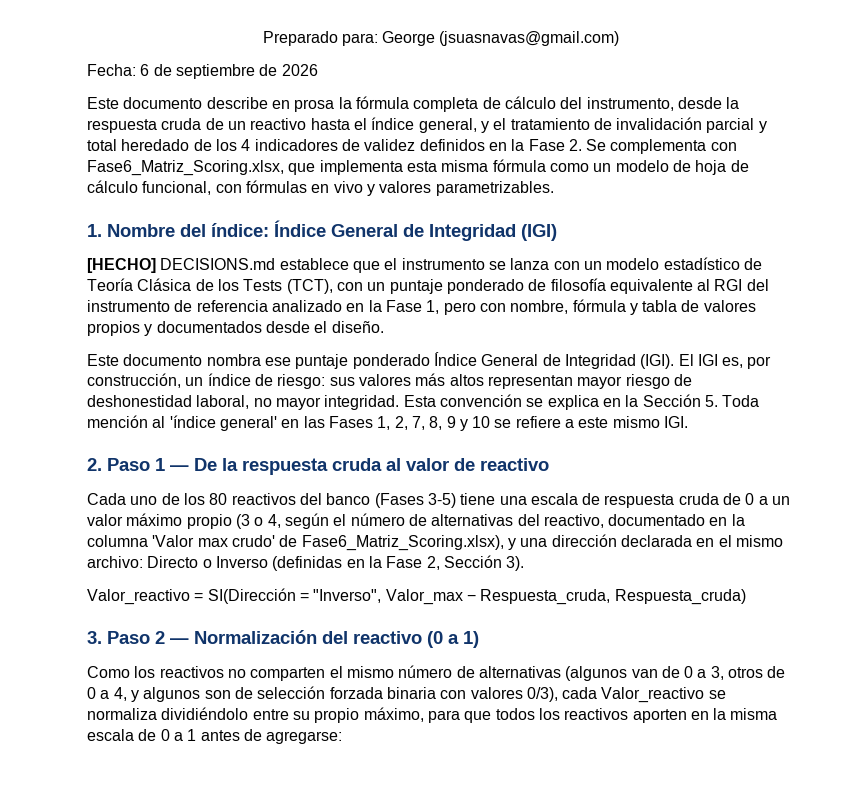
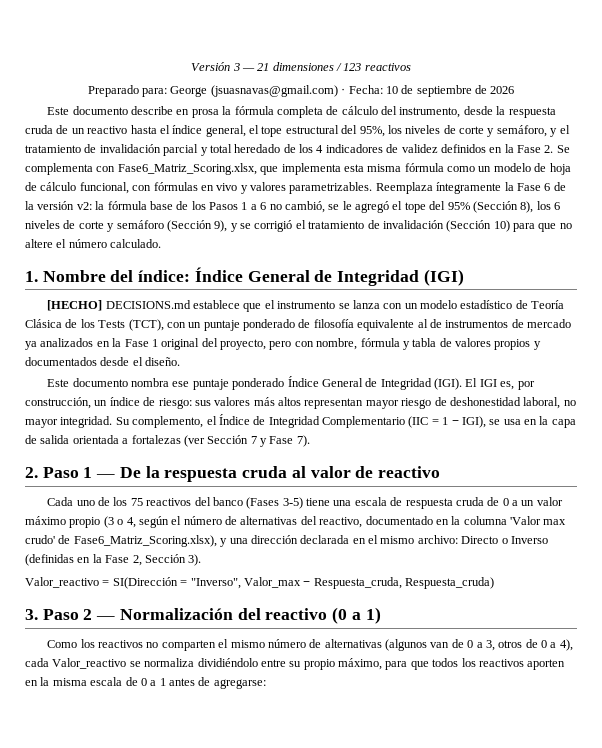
+ Versión 3 — 21 dimensiones / 123 reactivos
- Preparado para: George (jsuasnavas@gmail.com)
- Fecha: 6 de septiembre de 2026
+ Preparado para: George (jsuasnavas@gmail.com) · Fecha: 10 de septiembre de 2026
- Este documento describe en prosa la fórmula completa de cálculo del instrumento, desde la respuesta cruda de un reactivo hasta el índice general, y el tratamiento de invalidación parcial y total heredado de los 4 indicadores de validez definidos en la Fase 2. Se complementa con Fase6_Matriz_Scoring.xlsx, que implementa esta misma fórmula como un modelo de hoja de cálculo funcional, con fórmulas en vivo y valores parametrizables.
+ Este documento describe en prosa la fórmula completa de cálculo del instrumento, desde la respuesta cruda de un reactivo hasta el índice general, el tope estructural del 95%, los niveles de corte y semáforo, y el tratamiento de invalidación parcial y total heredado de los 4 indicadores de validez definidos en la Fase 2. Se complementa con Fase6_Matriz_Scoring.xlsx, que implementa esta misma fórmula como un modelo de hoja de cálculo funcional, con fórmulas en vivo y valores parametrizables. Reemplaza íntegramente la Fase 6 de la versión v2: la fórmula base de los Pasos 1 a 6 no cambió, se le agregó el tope del 95% (Sección 8), los 6 niveles de corte y semáforo (Sección 9), y se corrigió el tratamiento de invalidación (Sección 10) para que no altere el número calculado.
- [HECHO] DECISIONS.md establece que el instrumento se lanza con un modelo estadístico de Teoría Clásica de los Tests (TCT), con un puntaje ponderado de filosofía equivalente al RGI del instrumento de referencia analizado en la Fase 1, pero con nombre, fórmula y tabla de valores propios y documentados desde el diseño.
+ [HECHO] DECISIONS.md establece que el instrumento se lanza con un modelo estadístico de Teoría Clásica de los Tests (TCT), con un puntaje ponderado de filosofía equivalente al de instrumentos de mercado ya analizados en la Fase 1 original del proyecto, pero con nombre, fórmula y tabla de valores propios y documentados desde el diseño.
- Esta convención se explica en la Sección 5. Toda mención al 'índice general' en las Fases 1, 2, 7, 8, 9 y 10 se refiere a este mismo IGI.
+ Su complemento, el Índice de Integridad Complementario (IIC = 1 − IGI), se usa en la capa de salida orientada a fortalezas (ver Sección 7 y Fase 7).
- Cada uno de los 80 reactivos del banco (Fases 3-5) tiene una escala de respuesta cruda de 0 a un valor máximo propio (3 o 4, según el número de alternativas del reactivo, documentado en la columna 'Valor max crudo' de Fase6_Matriz_Scoring.xlsx), y una dirección declarada en el mismo archivo: Directo o Inverso (definidas en la Fase 2, Sección 3).
+ Cada uno de los 75 reactivos del banco (Fases 3-5) tiene una escala de respuesta cruda de 0 a un valor máximo propio (3 o 4, según el número de alternativas del reactivo, documentado en la columna 'Valor max crudo' de Fase6_Matriz_Scoring.xlsx), y una dirección declarada en el mismo archivo: Directo o Inverso (definidas en la Fase 2, Sección 3).
- Como los reactivos no comparten el mismo número de alternativas (algunos van de 0 a 3, otros de 0 a 4, y algunos son de selección forzada binaria con valores 0/3), cada Valor_reactivo se normaliza dividiéndolo entre su propio máximo, para que todos los reactivos aporten en la misma escala de 0 a 1 antes de agregarse:
+ Como los reactivos no comparten el mismo número de alternativas (algunos van de 0 a 3, otros de 0 a 4), cada Valor_reactivo se normaliza dividiéndolo entre su propio máximo, para que todos los reactivos aporten en la misma escala de 0 a 1 antes de agregarse:

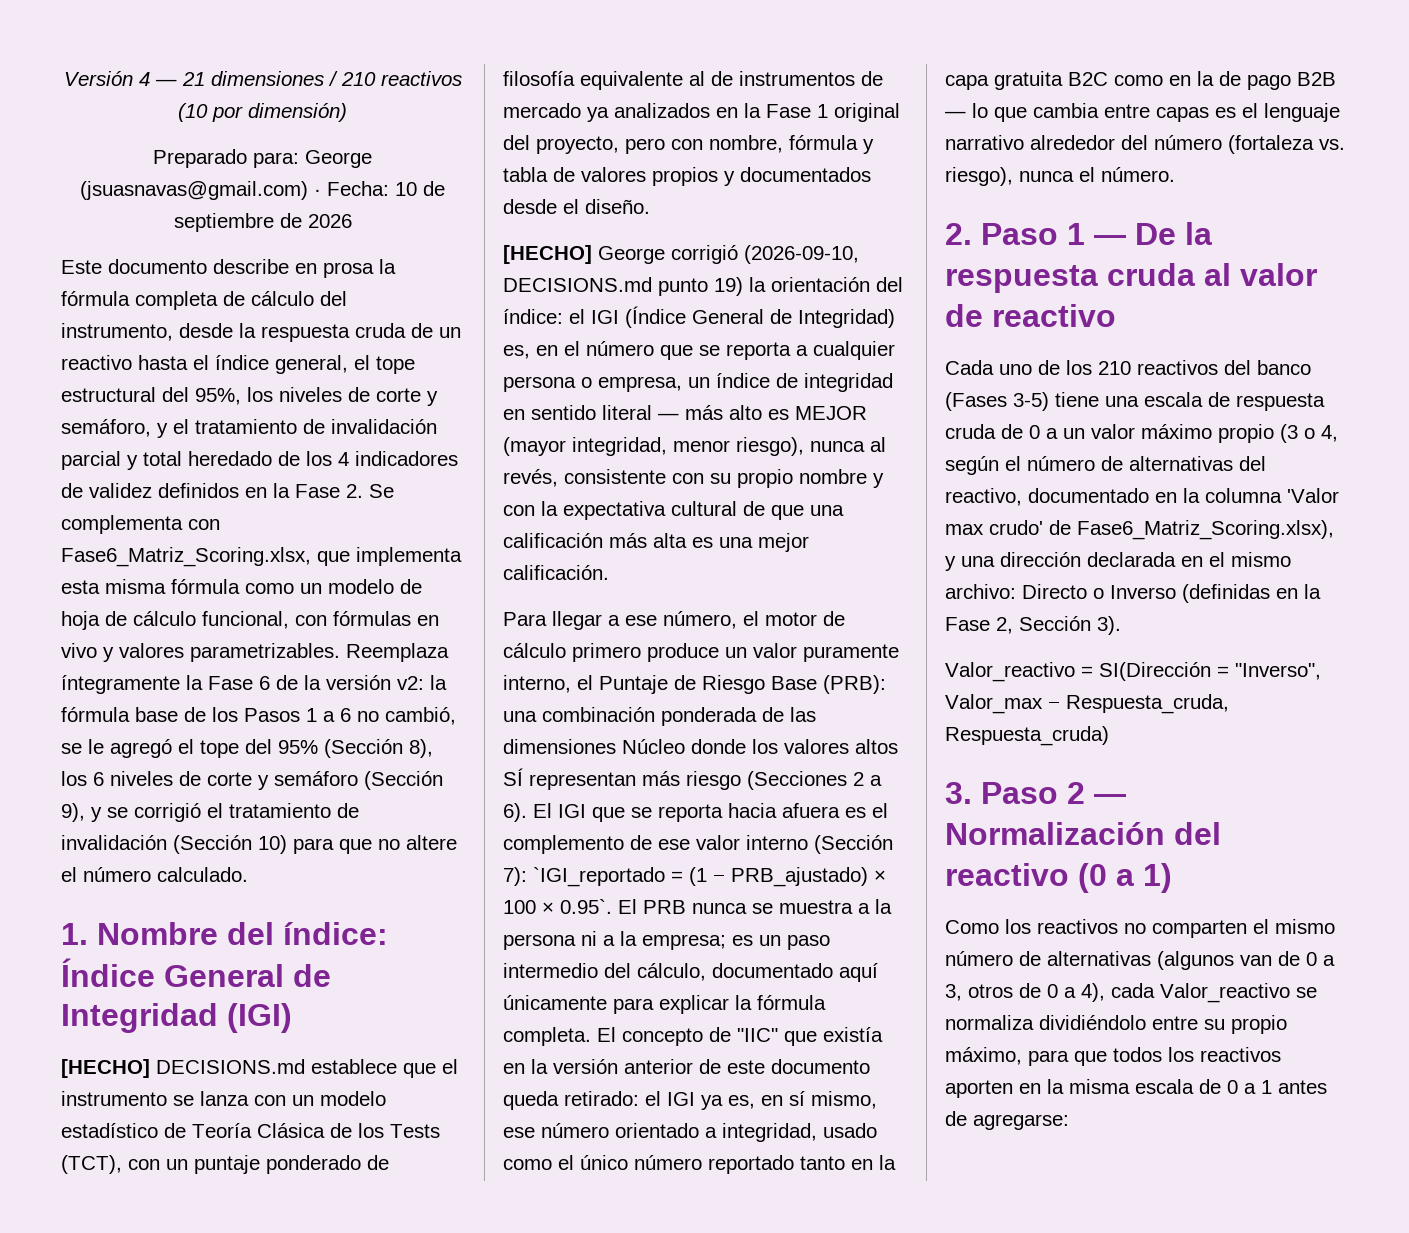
- Versión 3 — 21 dimensiones / 123 reactivos
+ Versión 4 — 21 dimensiones / 210 reactivos (10 por dimensión)
- Este documento nombra ese puntaje ponderado Índice General de Integridad (IGI). El IGI es, por construcción, un índice de riesgo: sus valores más altos representan mayor riesgo de deshonestidad laboral, no mayor integridad. Su complemento, el Índice de Integridad Complementario (IIC = 1 − IGI), se usa en la capa de salida orientada a fortalezas (ver Sección 7 y Fase 7).
+ [HECHO] George corrigió (2026-09-10, DECISIONS.md punto 19) la orientación del índice: el IGI (Índice General de Integridad) es, en el número que se reporta a cualquier persona o empresa, un índice de integridad en sentido literal — más alto es MEJOR (mayor integridad, menor riesgo), nunca al revés, consistente con su propio nombre y con la expectativa cultural de que una calificación más alta es una mejor calificación.
+ Para llegar a ese número, el motor de cálculo primero produce un valor puramente interno, el Puntaje de Riesgo Base (PRB): una combinación ponderada de las dimensiones Núcleo donde los valores altos SÍ representan más riesgo (Secciones 2 a 6). El IGI que se reporta hacia afuera es el complemento de ese valor interno (Sección 7): `IGI_reportado = (1 − PRB_ajustado) × 100 × 0.95`. El PRB nunca se muestra a la persona ni a la empresa; es un paso intermedio del cálculo, documentado aquí únicamente para explicar la fórmula completa. El concepto de "IIC" que existía en la versión anterior de este documento queda retirado: el IGI ya es, en sí mismo, ese número orientado a integridad, usado como el único número reportado tanto en la capa gratuita B2C como en la de pago B2B — lo que cambia entre capas es el lenguaje narrativo alrededor del número (fortaleza vs. riesgo), nunca el número.
- Cada uno de los 75 reactivos del banco (Fases 3-5) tiene una escala de respuesta cruda de 0 a un valor máximo propio (3 o 4, según el número de alternativas del reactivo, documentado en la columna 'Valor max crudo' de Fase6_Matriz_Scoring.xlsx), y una dirección declarada en el mismo archivo: Directo o Inverso (definidas en la Fase 2, Sección 3).
+ Cada uno de los 210 reactivos del banco (Fases 3-5) tiene una escala de respuesta cruda de 0 a un valor máximo propio (3 o 4, según el número de alternativas del reactivo, documentado en la columna 'Valor max crudo' de Fase6_Matriz_Scoring.xlsx), y una dirección declarada en el mismo archivo: Directo o Inverso (definidas en la Fase 2, Sección 3).

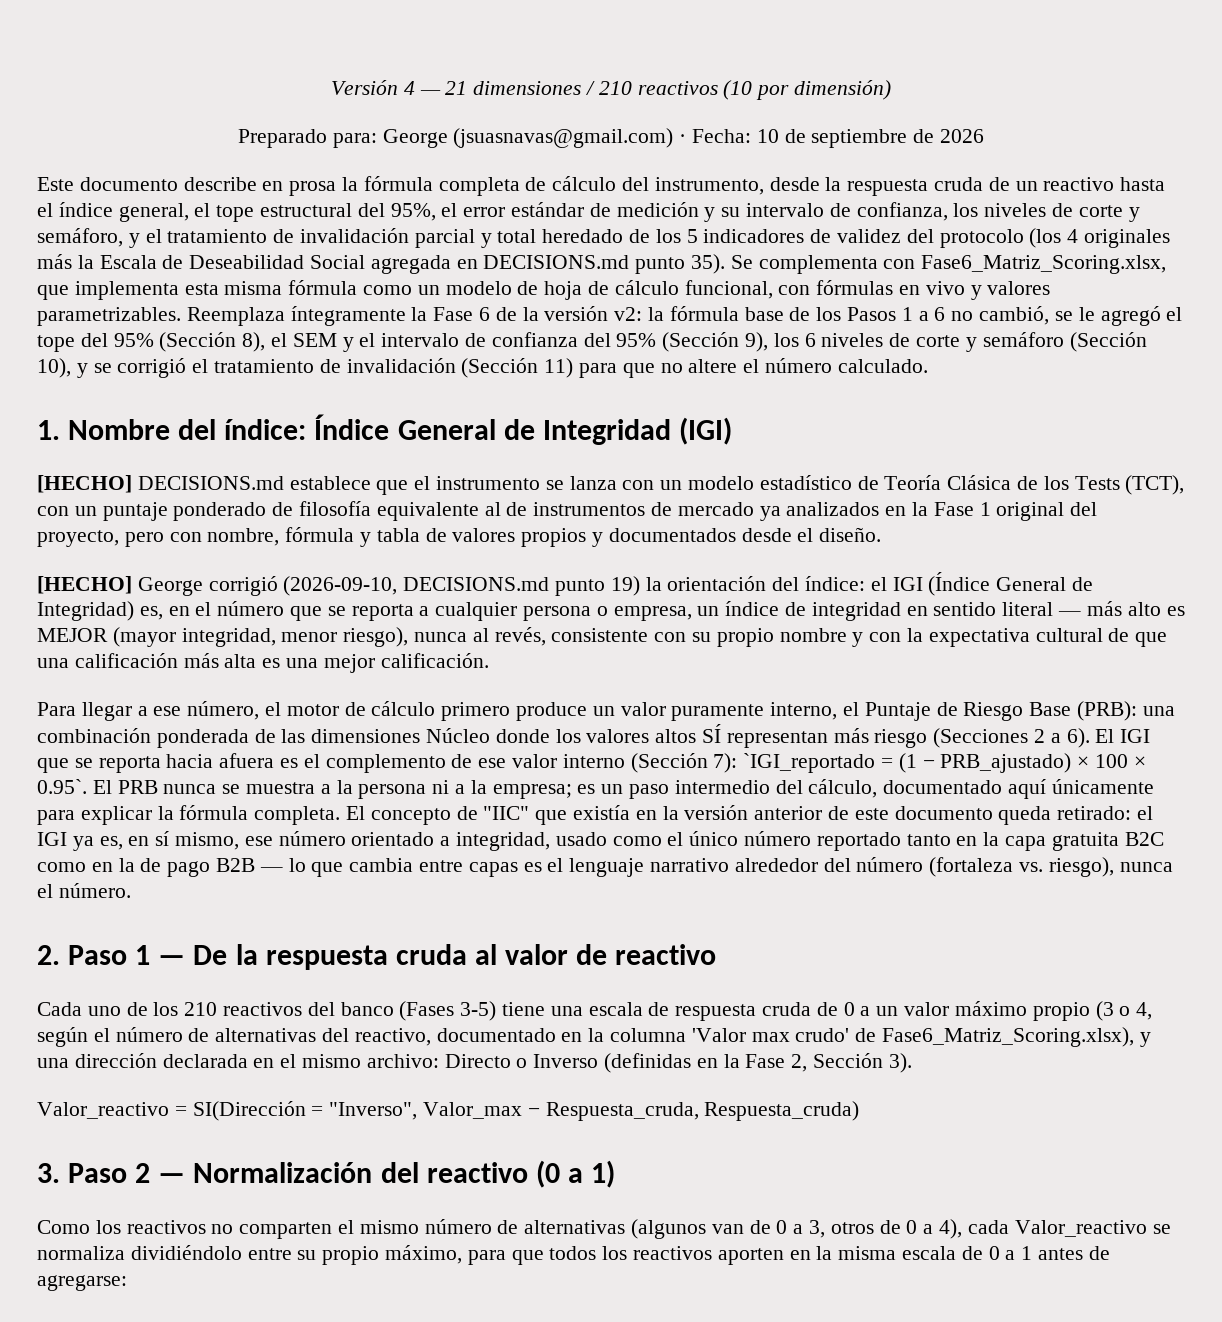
- Este documento describe en prosa la fórmula completa de cálculo del instrumento, desde la respuesta cruda de un reactivo hasta el índice general, el tope estructural del 95%, los niveles de corte y semáforo, y el tratamiento de invalidación parcial y total heredado de los 4 indicadores de validez definidos en la Fase 2. Se complementa con Fase6_Matriz_Scoring.xlsx, que implementa esta misma fórmula como un modelo de hoja de cálculo funcional, con fórmulas en vivo y valores parametrizables.
+ Este documento describe en prosa la fórmula completa de cálculo del instrumento, desde la respuesta cruda de un reactivo hasta el índice general, el tope estructural del 95%, el error estándar de medición y su intervalo de confianza, los niveles de corte y semáforo, y el tratamiento de invalidación parcial y total heredado de los 5 indicadores de validez del protocolo (los 4 originales más la Escala de Deseabilidad Social agregada en DECISIONS.md punto 35). Se complementa con Fase6_Matriz_Scoring.xlsx, que implementa esta misma fórmula como un modelo de hoja de cálculo funcional, con fórmulas en vivo y valores parametrizables.
- Reemplaza íntegramente la Fase 6 de la versión v2: la fórmula base de los Pasos 1 a 6 no cambió, se le agregó el tope del 95% (Sección 8), los 6 niveles de corte y semáforo (Sección 9), y se corrigió el tratamiento de invalidación (Sección 10) para que no altere el número calculado.
+ Reemplaza íntegramente la Fase 6 de la versión v2: la fórmula base de los Pasos 1 a 6 no cambió, se le agregó el tope del 95% (Sección 8), el SEM y el intervalo de confianza del 95% (Sección 9), los 6 niveles de corte y semáforo (Sección 10), y se corrigió el tratamiento de invalidación (Sección 11) para que no altere el número calculado.

